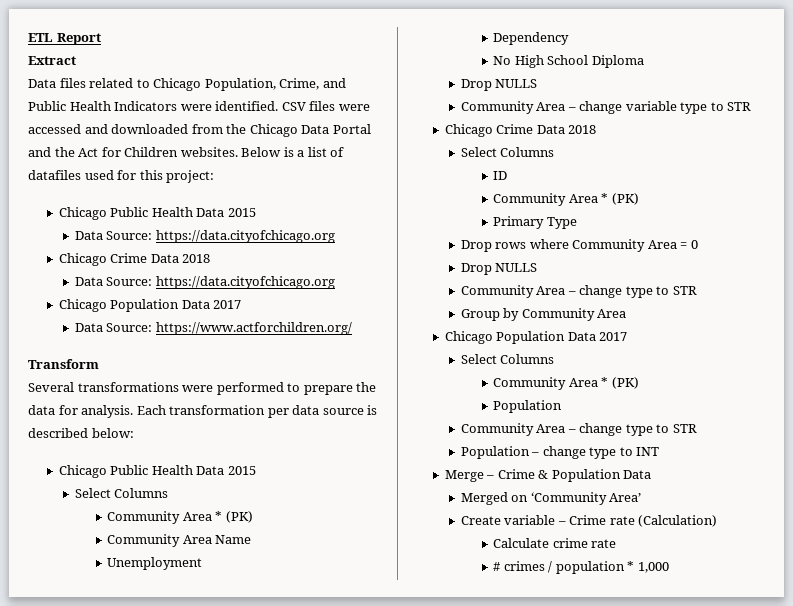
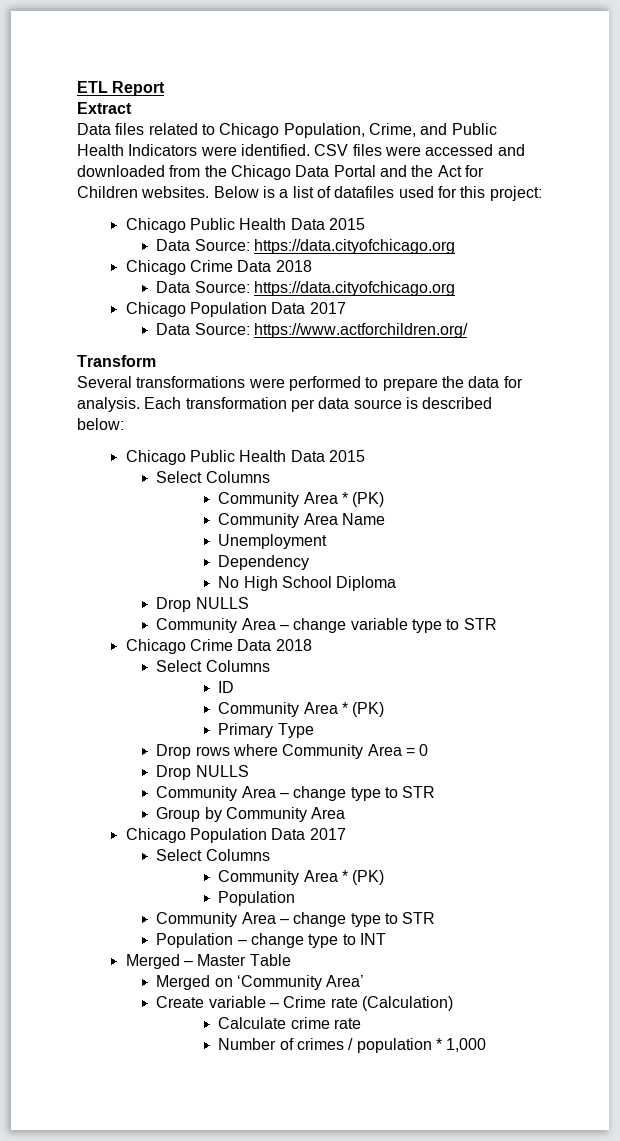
- Merge – Crime & Population Data
+ Merged – Master Table
- # crimes / population * 1,000
+ Number of crimes / population * 1,000

